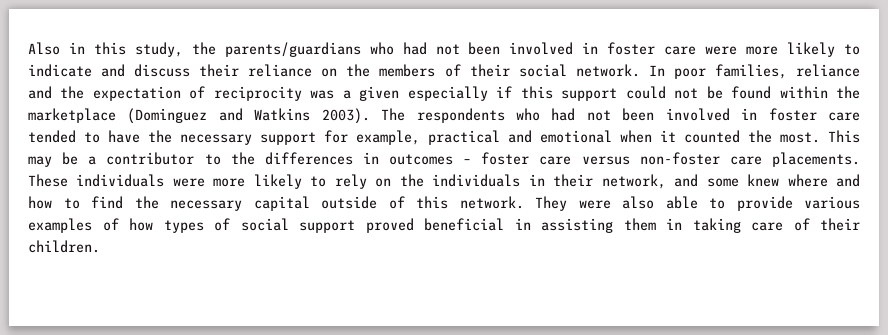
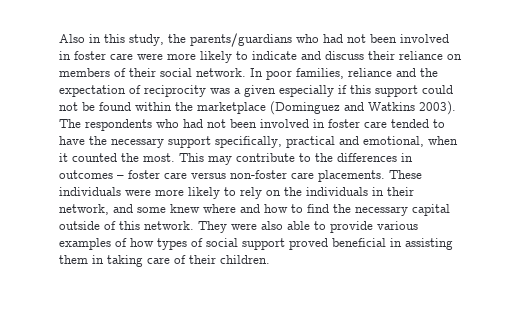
- Also in this study, the parents/guardians who had not been involved in foster care were more likely to indicate and discuss their reliance on the members of their social network.
+ Also in this study, the parents/guardians who had not been involved in foster care were more likely to indicate and discuss their reliance on members of their social network.
- The respondents who had not been involved in foster care tended to have the necessary support for example, practical and emotional when it counted the most.
+ The respondents who had not been involved in foster care tended to have the necessary support specifically, practical and emotional, when it counted the most.
- This may be a contributor to the differences in outcomes – foster care versus non-foster care placements.
+ This may contribute to the differences in outcomes – foster care versus non-foster care placements.

